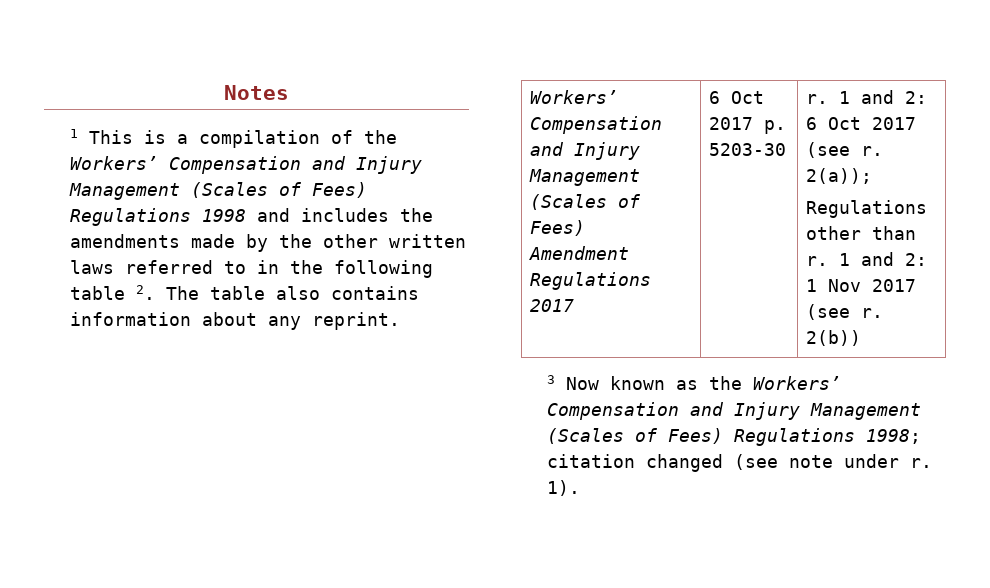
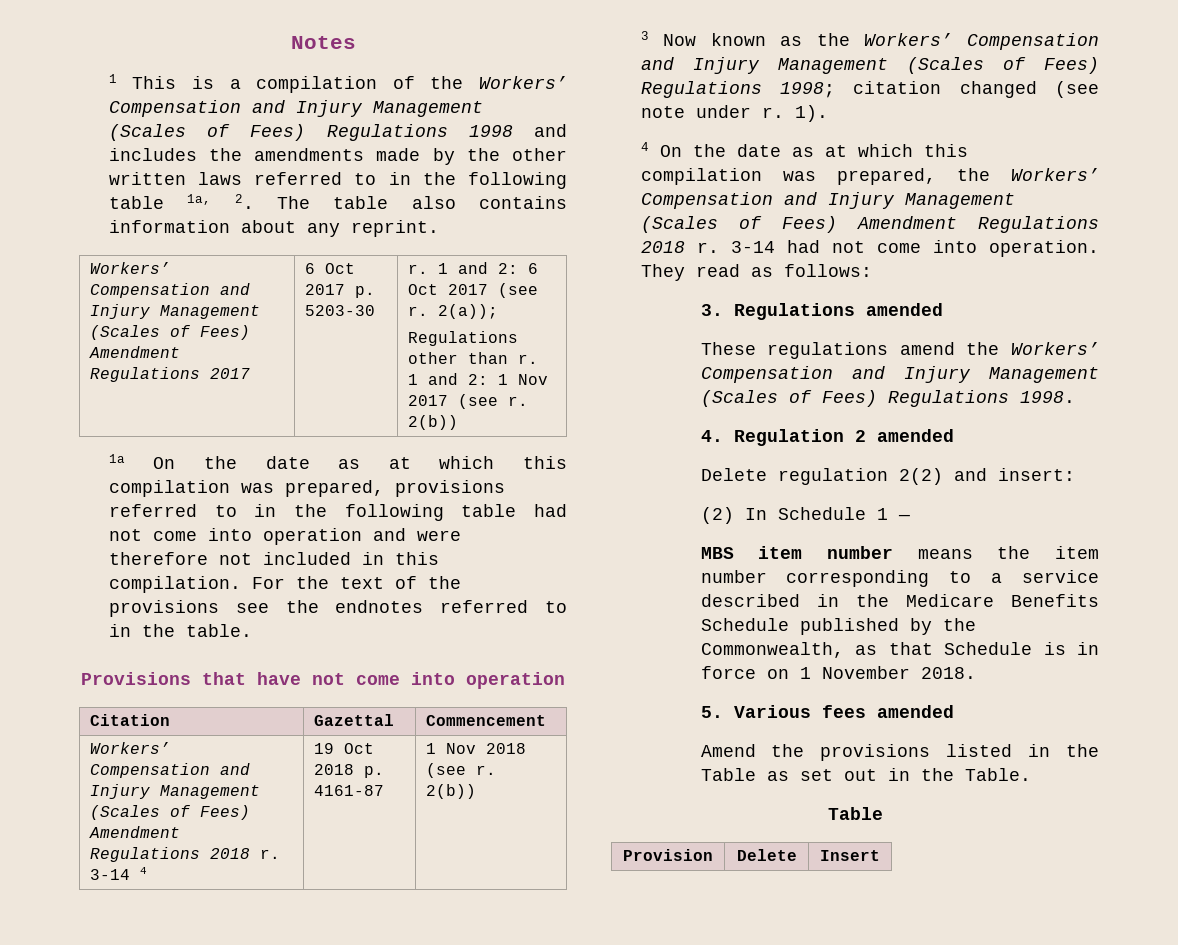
- 1 This is a compilation of the Workers’ Compensation and Injury Management (Scales of Fees) Regulations 1998 and includes the amendments made by the other written laws referred to in the following table 2. The table also contains information about any reprint.
+ 1 This is a compilation of the Workers’ Compensation and Injury Management (Scales of Fees) Regulations 1998 and includes the amendments made by the other written laws referred to in the following table 1a, 2. The table also contains information about any reprint.
+ 1a On the date as at which this compilation was prepared, provisions referred to in the following table had not come into operation and were therefore not included in this compilation. For the text of the provisions see the endnotes referred to in the table.
+ Provisions that have not come into operation
+ Citation | Gazettal | Commencement
+ Workers’ Compensation and Injury Management (Scales of Fees) Amendment Regulations 2018 r. 3-14 4 | 19 Oct 2018 p. 4161-87 | 1 Nov 2018 (see r. 2(b))
+ 4 On the date as at which this compilation was prepared, the Workers’ Compensation and Injury Management (Scales of Fees) Amendment Regulations 2018 r. 3-14 had not come into operation. They read as follows:
+ 3. Regulations amended
+ These regulations amend the Workers’ Compensation and Injury Management (Scales of Fees) Regulations 1998.
+ 4. Regulation 2 amended
+ Delete regulation 2(2) and insert:
+ (2) In Schedule 1 —
+ MBS item number means the item number corresponding to a service described in the Medicare Benefits Schedule published by the Commonwealth, as that Schedule is in force on 1 November 2018.
+ 5. Various fees amended
+ Amend the provisions listed in the Table as set out in the Table.
+ Table
+ Provision | Delete | Insert

